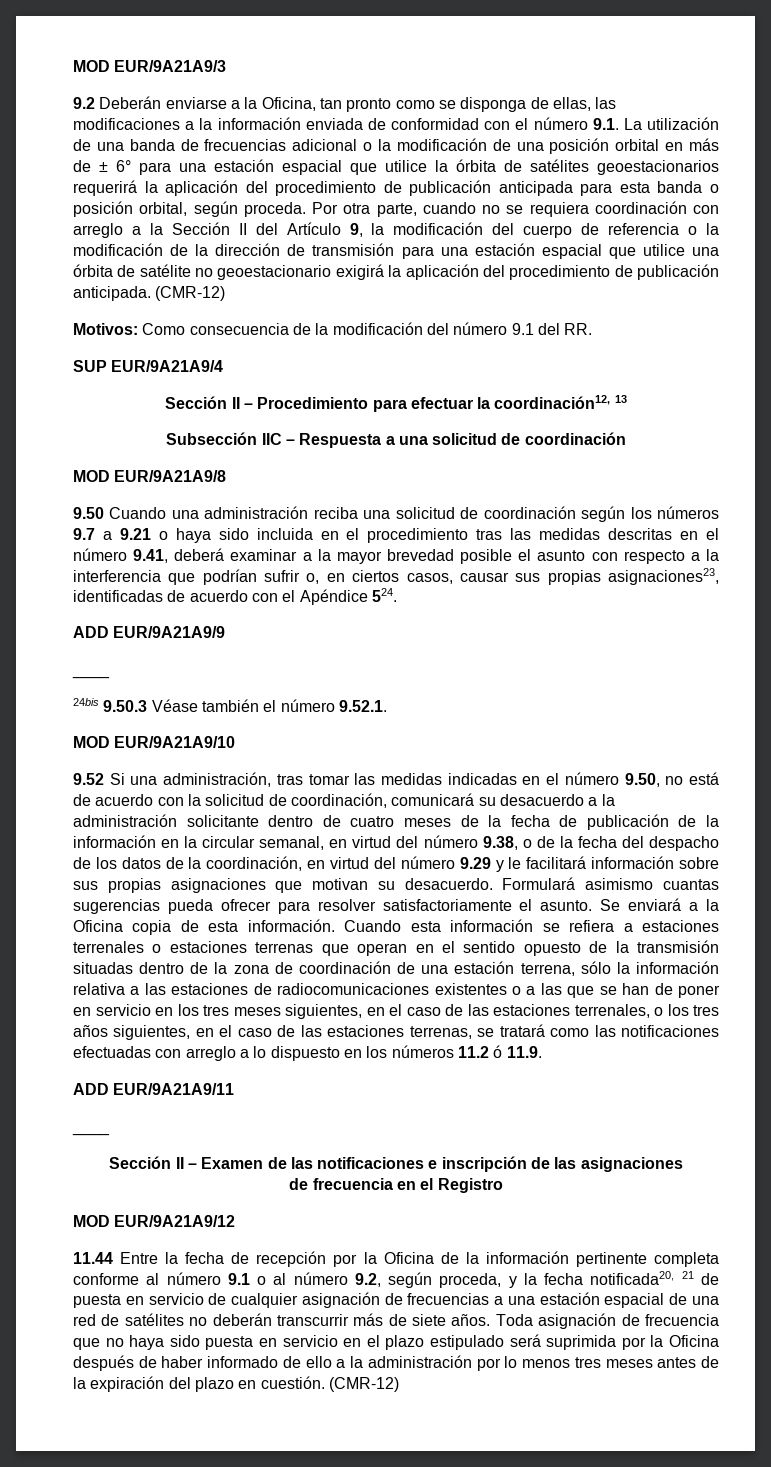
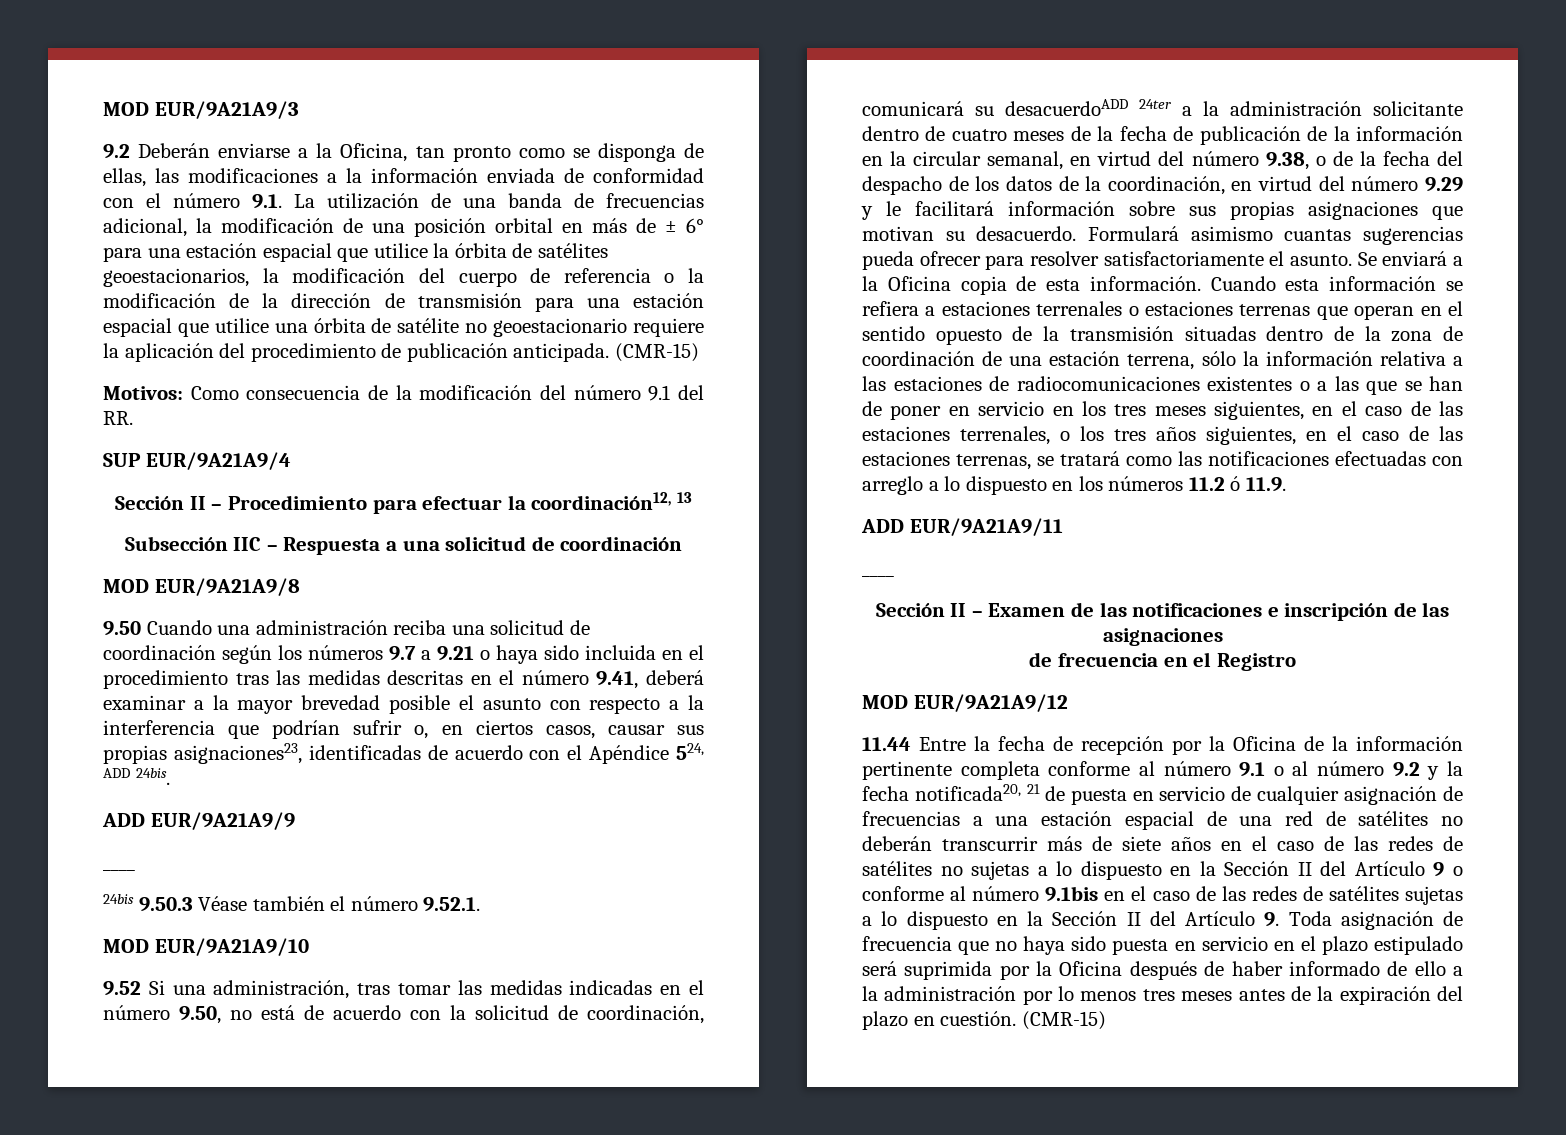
- 9.2 Deberán enviarse a la Oficina, tan pronto como se disponga de ellas, las modificaciones a la información enviada de conformidad con el número 9.1. La utilización de una banda de frecuencias adicional o la modificación de una posición orbital en más de ± 6° para una estación espacial que utilice la órbita de satélites geoestacionarios requerirá la aplicación del procedimiento de publicación anticipada para esta banda o posición orbital, según proceda. Por otra parte, cuando no se requiera coordinación con arreglo a la Sección II del Artículo 9, la modificación del cuerpo de referencia o la modificación de la dirección de transmisión para una estación espacial que utilice una órbita de satélite no geoestacionario exigirá la aplicación del procedimiento de publicación anticipada. (CMR-12)
+ 9.2 Deberán enviarse a la Oficina, tan pronto como se disponga de ellas, las modificaciones a la información enviada de conformidad con el número 9.1. La utilización de una banda de frecuencias adicional, la modificación de una posición orbital en más de ± 6° para una estación espacial que utilice la órbita de satélites geoestacionarios, la modificación del cuerpo de referencia o la modificación de la dirección de transmisión para una estación espacial que utilice una órbita de satélite no geoestacionario requiere la aplicación del procedimiento de publicación anticipada. (CMR-15)
- 9.50 Cuando una administración reciba una solicitud de coordinación según los números 9.7 a 9.21 o haya sido incluida en el procedimiento tras las medidas descritas en el número 9.41, deberá examinar a la mayor brevedad posible el asunto con respecto a la interferencia que podrían sufrir o, en ciertos casos, causar sus propias asignaciones23, identificadas de acuerdo con el Apéndice 524.
+ 9.50 Cuando una administración reciba una solicitud de coordinación según los números 9.7 a 9.21 o haya sido incluida en el procedimiento tras las medidas descritas en el número 9.41, deberá examinar a la mayor brevedad posible el asunto con respecto a la interferencia que podrían sufrir o, en ciertos casos, causar sus propias asignaciones23, identificadas de acuerdo con el Apéndice 524, ADD 24bis.
- 9.52 Si una administración, tras tomar las medidas indicadas en el número 9.50, no está de acuerdo con la solicitud de coordinación, comunicará su desacuerdo a la administración solicitante dentro de cuatro meses de la fecha de publicación de la información en la circular semanal, en virtud del número 9.38, o de la fecha del despacho de los datos de la coordinación, en virtud del número 9.29 y le facilitará información sobre sus propias asignaciones que motivan su desacuerdo.
+ 9.52 Si una administración, tras tomar las medidas indicadas en el número 9.50, no está de acuerdo con la solicitud de coordinación, comunicará su desacuerdoADD 24ter a la administración solicitante dentro de cuatro meses de la fecha de publicación de la información en la circular semanal, en virtud del número 9.38, o de la fecha del despacho de los datos de la coordinación, en virtud del número 9.29 y le facilitará información sobre sus propias asignaciones que motivan su desacuerdo.
- 11.44 Entre la fecha de recepción por la Oficina de la información pertinente completa conforme al número 9.1 o al número 9.2, según proceda, y la fecha notificada20, 21 de puesta en servicio de cualquier asignación de frecuencias a una estación espacial de una red de satélites no deberán transcurrir más de siete años. Toda asignación de frecuencia que no haya sido puesta en servicio en el plazo estipulado será suprimida por la Oficina después de haber informado de ello a la administración por lo menos tres meses antes de la expiración del plazo en cuestión. (CMR-12)
+ 11.44 Entre la fecha de recepción por la Oficina de la información pertinente completa conforme al número 9.1 o al número 9.2 y la fecha notificada20, 21 de puesta en servicio de cualquier asignación de frecuencias a una estación espacial de una red de satélites no deberán transcurrir más de siete años en el caso de las redes de satélites no sujetas a lo dispuesto en la Sección II del Artículo 9 o conforme al número 9.1bis en el caso de las redes de satélites sujetas a lo dispuesto en la Sección II del Artículo 9. Toda asignación de frecuencia que no haya sido puesta en servicio en el plazo estipulado será suprimida por la Oficina después de haber informado de ello a la administración por lo menos tres meses antes de la expiración del plazo en cuestión. (CMR-15)

